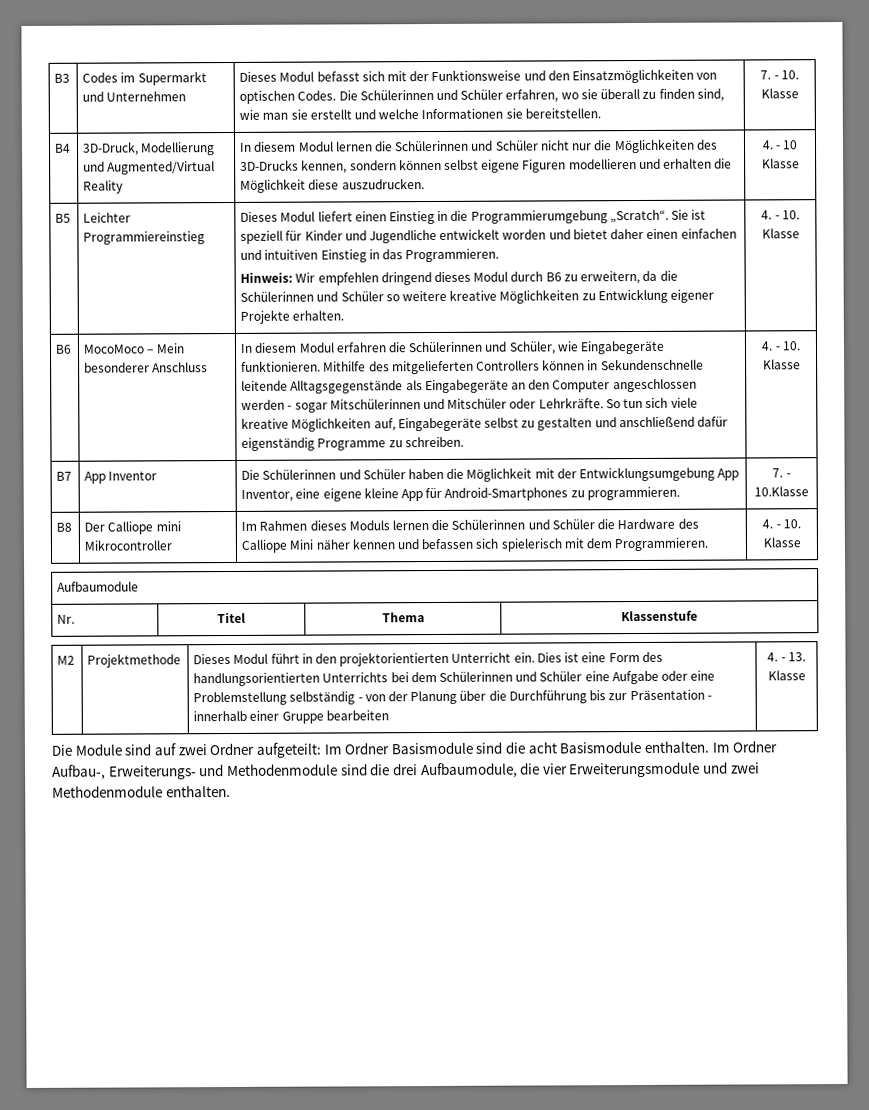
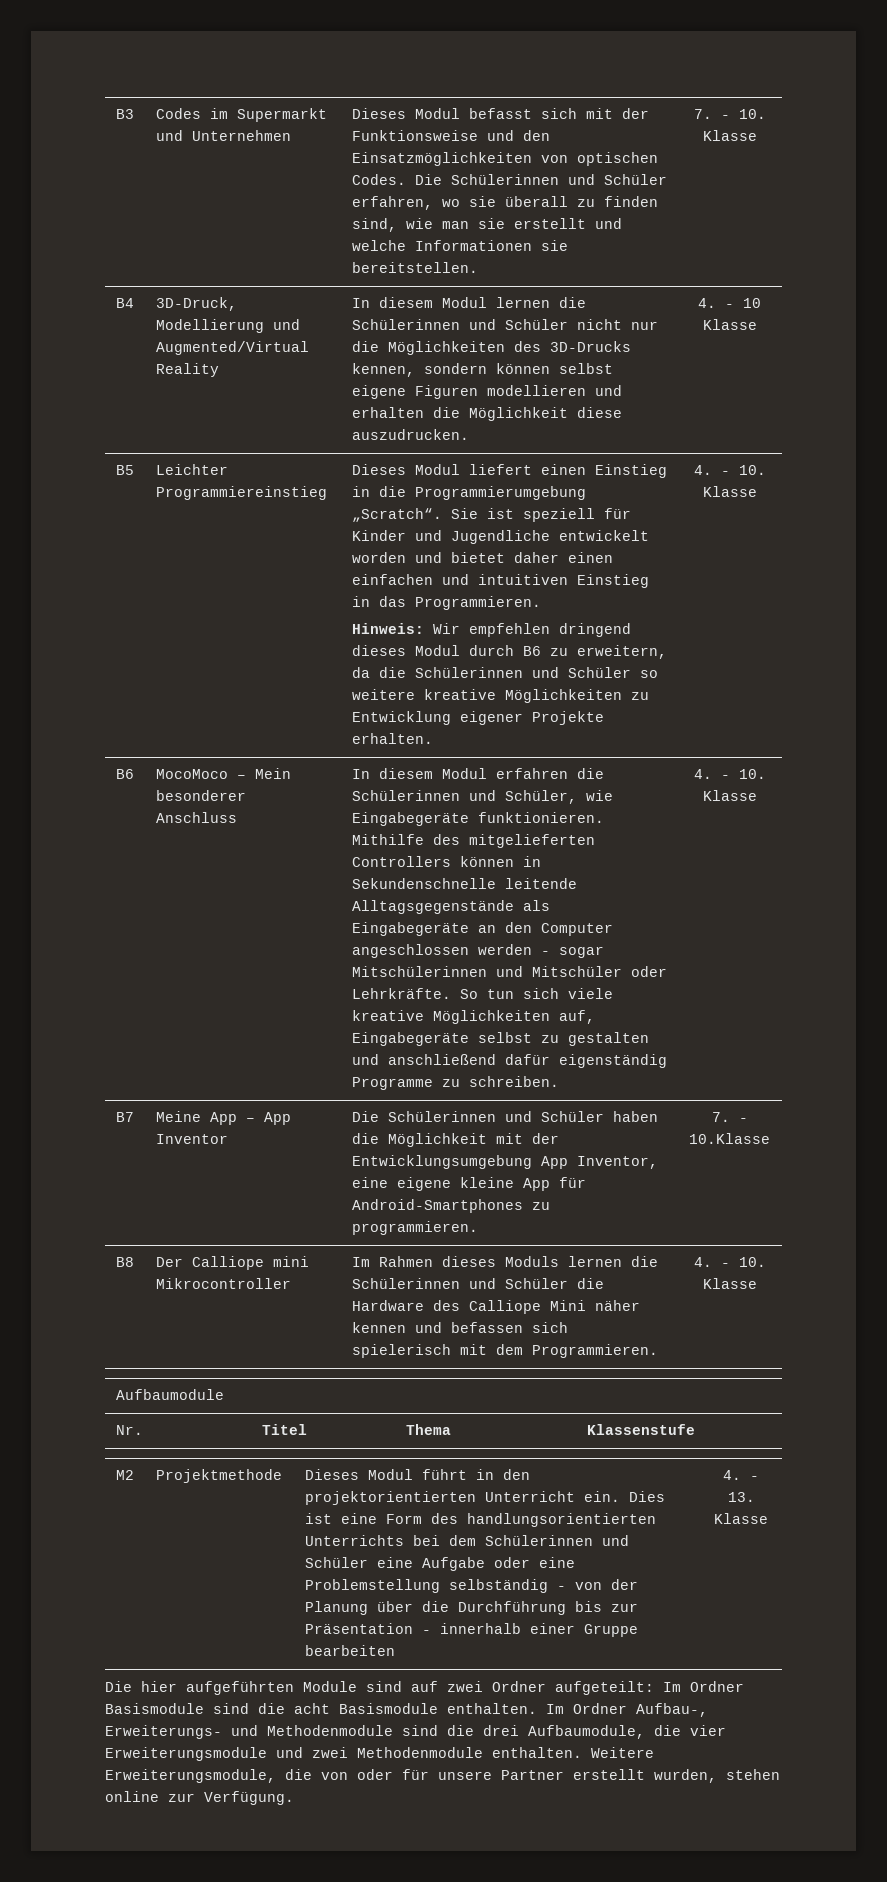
- B7 | App Inventor | Die Schülerinnen und Schüler haben die Möglichkeit mit der Entwicklungsumgebung App Inventor, eine eigene kleine App für Android-Smartphones zu programmieren. | 7. - 10.Klasse
+ B7 | Meine App – App Inventor | Die Schülerinnen und Schüler haben die Möglichkeit mit der Entwicklungsumgebung App Inventor, eine eigene kleine App für Android-Smartphones zu programmieren. | 7. - 10.Klasse
- Die Module sind auf zwei Ordner aufgeteilt: Im Ordner Basismodule sind die acht Basismodule enthalten.
+ Die hier aufgeführten Module sind auf zwei Ordner aufgeteilt: Im Ordner Basismodule sind die acht Basismodule enthalten.
+ Weitere Erweiterungsmodule, die von oder für unsere Partner erstellt wurden, stehen online zur Verfügung.

